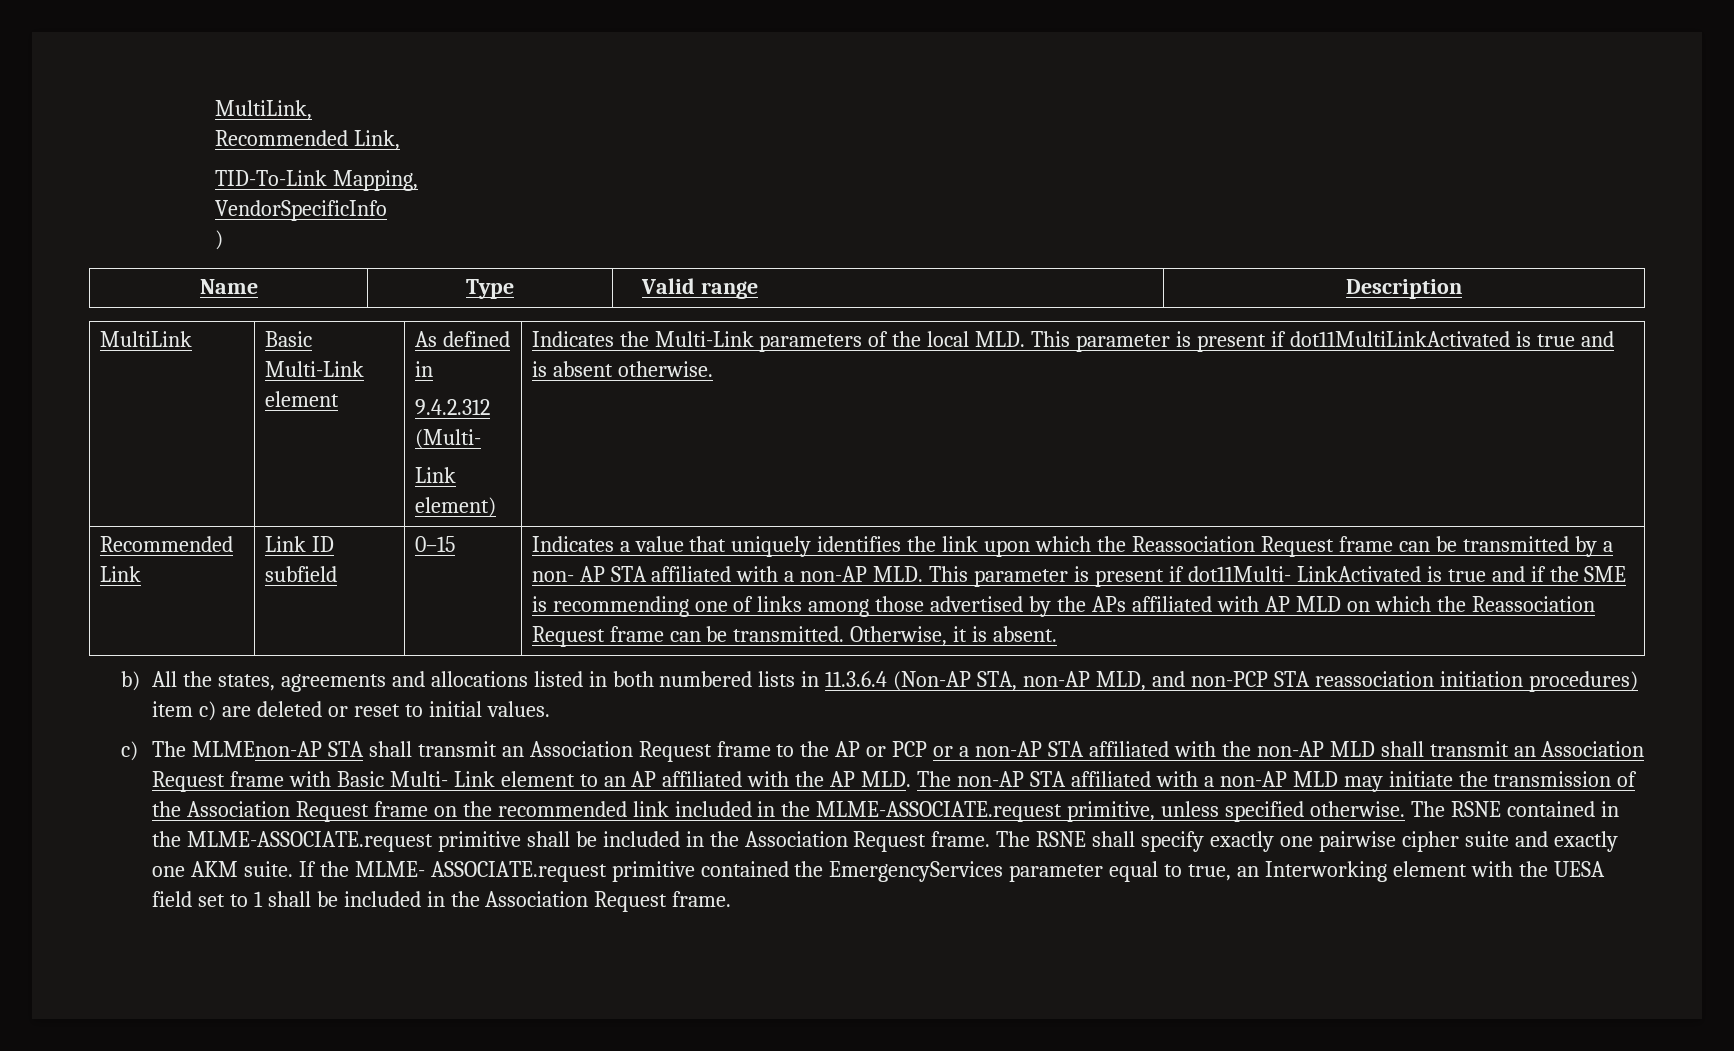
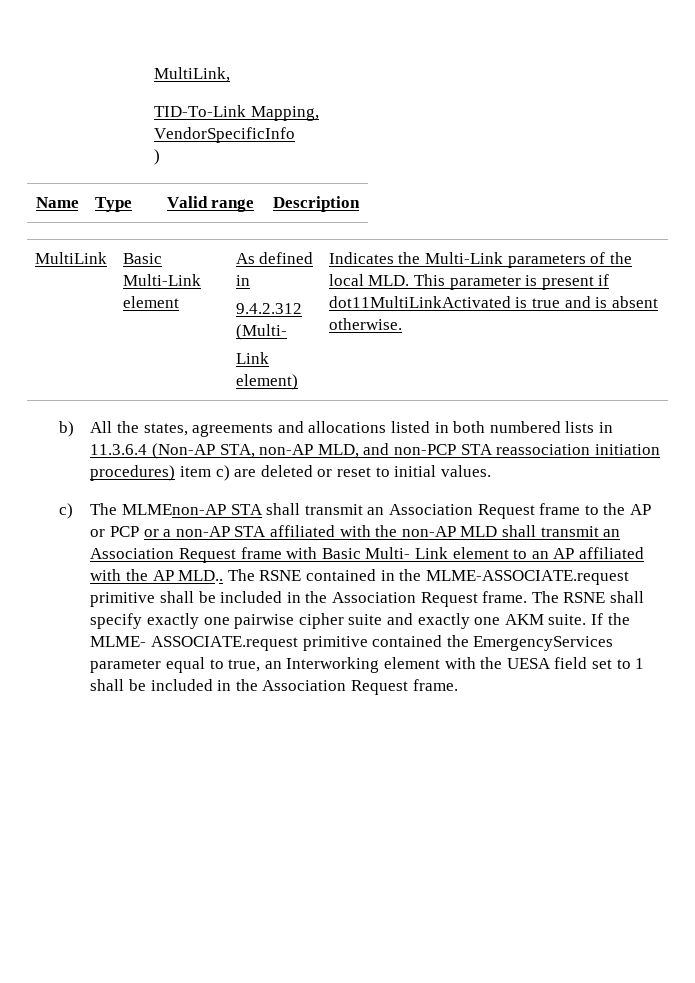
- Recommended Link,
- Recommended Link | Link ID subfield | 0–15 | Indicates a value that uniquely identifies the link upon which the Reassociation Request frame can be transmitted by a non- AP STA affiliated with a non-AP MLD. This parameter is present if dot11Multi- LinkActivated is true and if the SME is recommending one of links among those advertised by the APs affiliated with AP MLD on which the Reassociation Request frame can be transmitted. Otherwise, it is absent.
- c) The MLMEnon-AP STA shall transmit an Association Request frame to the AP or PCP or a non-AP STA affiliated with the non-AP MLD shall transmit an Association Request frame with Basic Multi- Link element to an AP affiliated with the AP MLD. The non-AP STA affiliated with a non-AP MLD may initiate the transmission of the Association Request frame on the recommended link included in the MLME-ASSOCIATE.request primitive, unless specified otherwise.
+ c) The MLMEnon-AP STA shall transmit an Association Request frame to the AP or PCP or a non-AP STA affiliated with the non-AP MLD shall transmit an Association Request frame with Basic Multi- Link element to an AP affiliated with the AP MLD..

